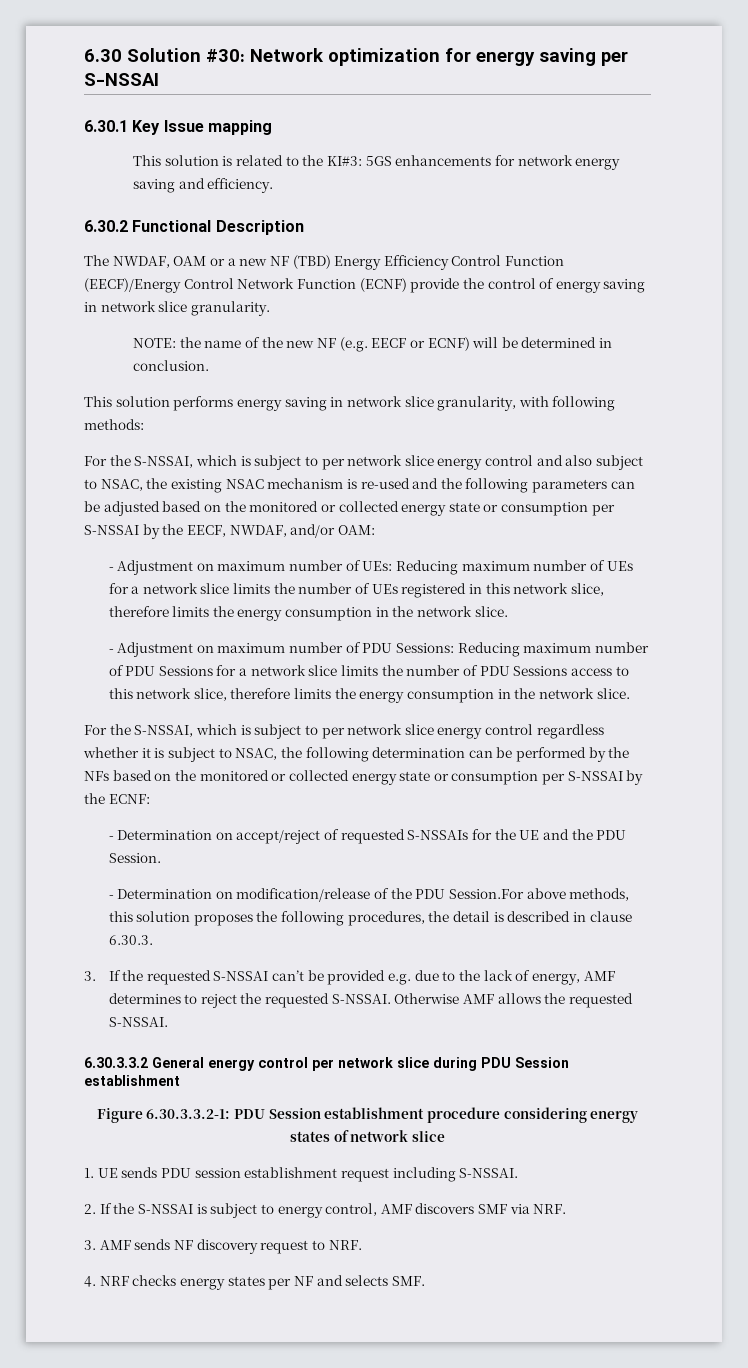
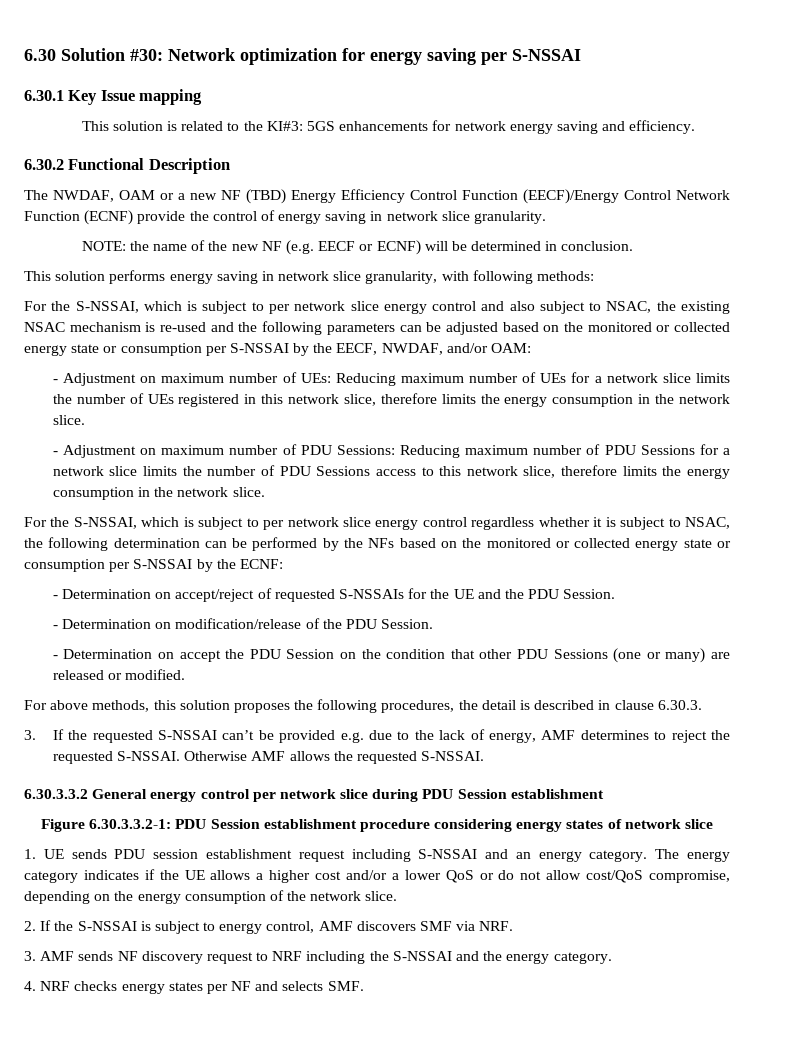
- - Determination on modification/release of the PDU Session.For above methods, this solution proposes the following procedures, the detail is described in clause 6.30.3.
+ - Determination on modification/release of the PDU Session.
+ - Determination on accept the PDU Session on the condition that other PDU Sessions (one or many) are released or modified.
+ For above methods, this solution proposes the following procedures, the detail is described in clause 6.30.3.
- 1. UE sends PDU session establishment request including S-NSSAI.
+ 1. UE sends PDU session establishment request including S-NSSAI and an energy category. The energy category indicates if the UE allows a higher cost and/or a lower QoS or do not allow cost/QoS compromise, depending on the energy consumption of the network slice.
- 3. AMF sends NF discovery request to NRF.
+ 3. AMF sends NF discovery request to NRF including the S-NSSAI and the energy category.

